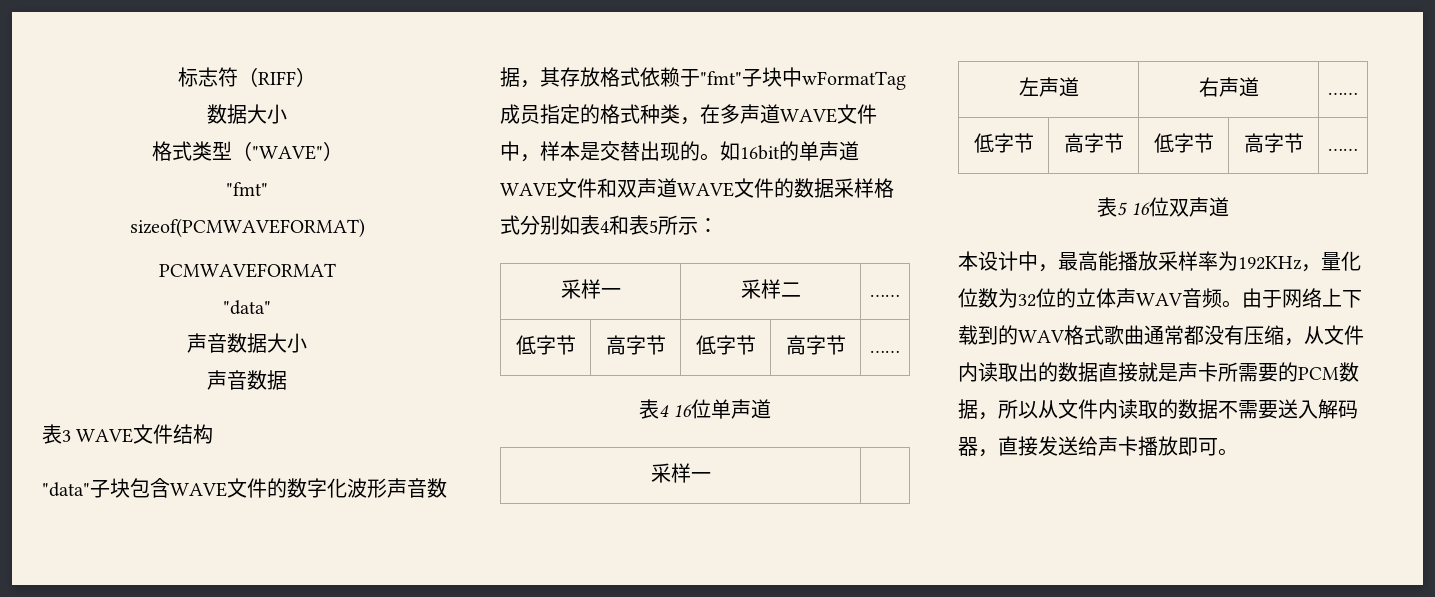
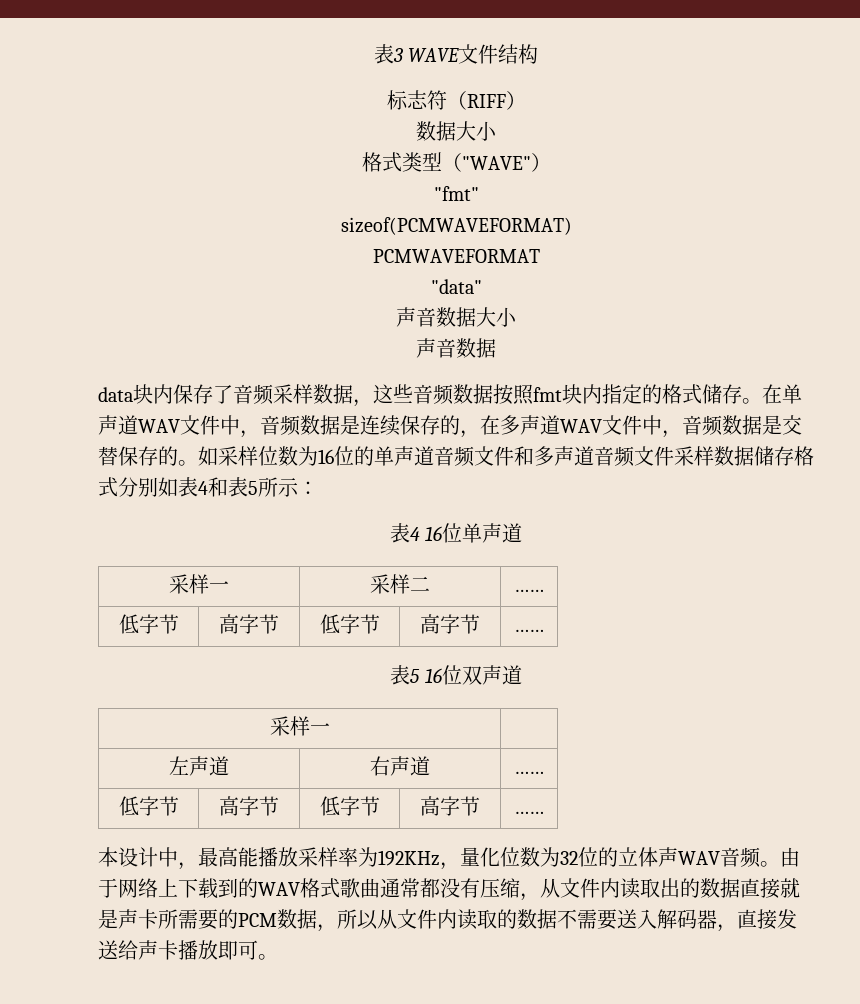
+ 表3 WAVE文件结构
- 表3 WAVE文件结构
- "data"子块包含WAVE文件的数字化波形声音数据，其存放格式依赖于"fmt"子块中wFormatTag成员指定的格式种类，在多声道WAVE文件中，样本是交替出现的。如16bit的单声道WAVE文件和双声道WAVE文件的数据采样格式分别如表4和表5所示：
+ data块内保存了音频采样数据，这些音频数据按照fmt块内指定的格式储存。在单声道WAV文件中，音频数据是连续保存的，在多声道WAV文件中，音频数据是交替保存的。如采样位数为16位的单声道音频文件和多声道音频文件采样数据储存格式分别如表4和表5所示：
+ 表4 16位单声道
- 表4 16位单声道
+ 表5 16位双声道
- 表5 16位双声道

